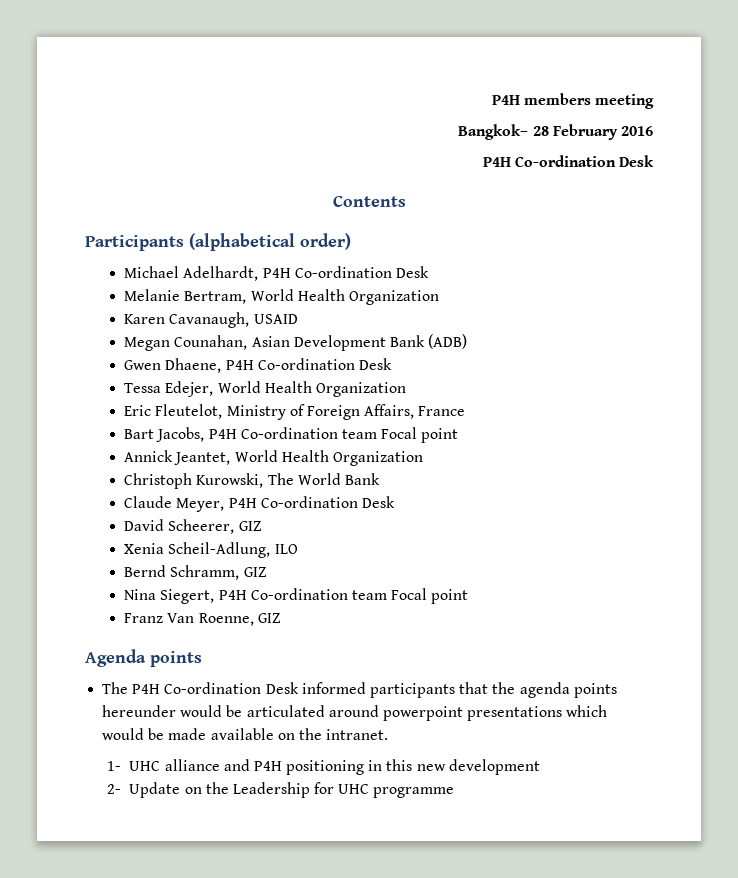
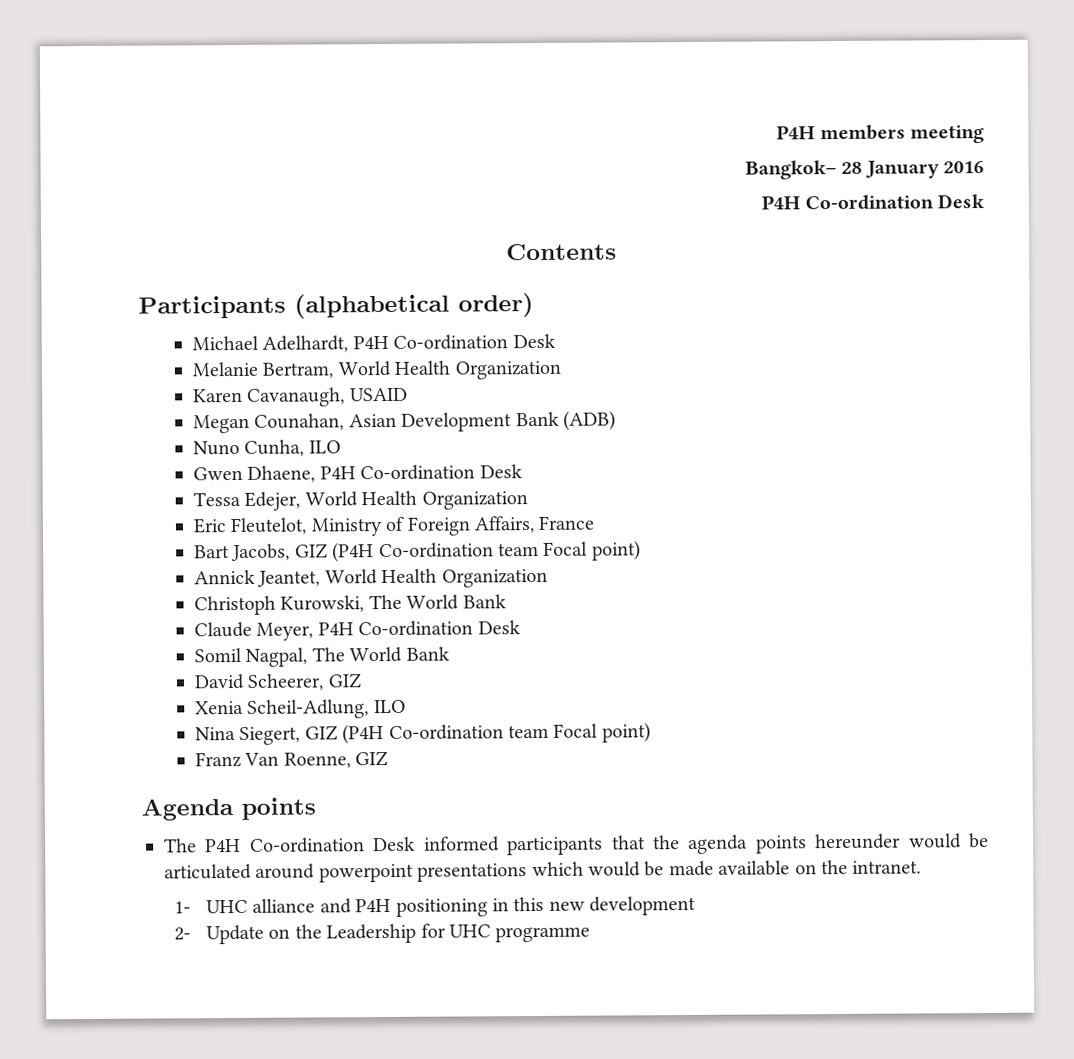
- Bangkok– 28 February 2016
+ Bangkok– 28 January 2016
+ Nuno Cunha, ILO
- Bart Jacobs, P4H Co-ordination team Focal point
+ Bart Jacobs, GIZ (P4H Co-ordination team Focal point)
+ Somil Nagpal, The World Bank
- Bernd Schramm, GIZ
- Nina Siegert, P4H Co-ordination team Focal point
+ Nina Siegert, GIZ (P4H Co-ordination team Focal point)

